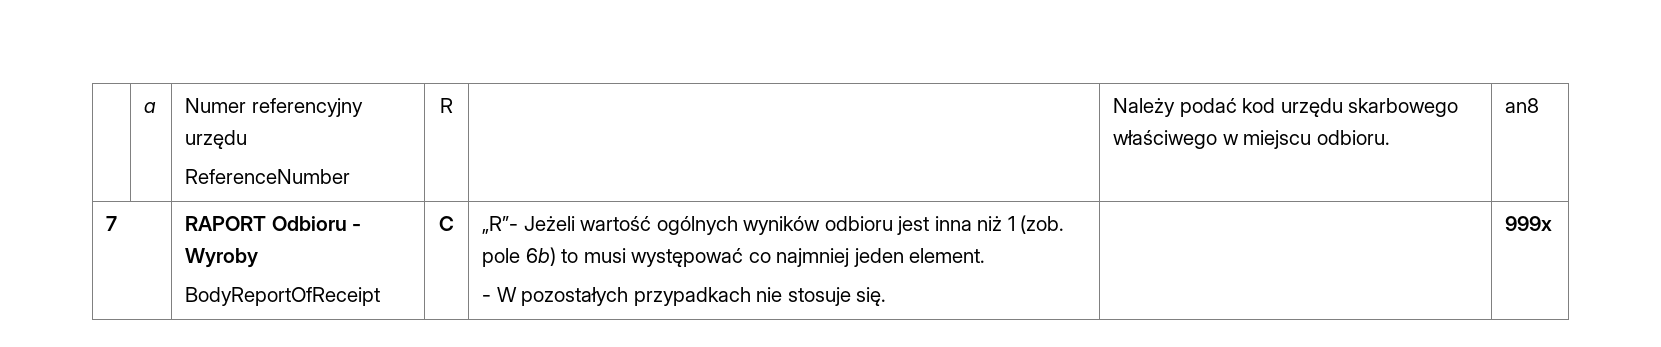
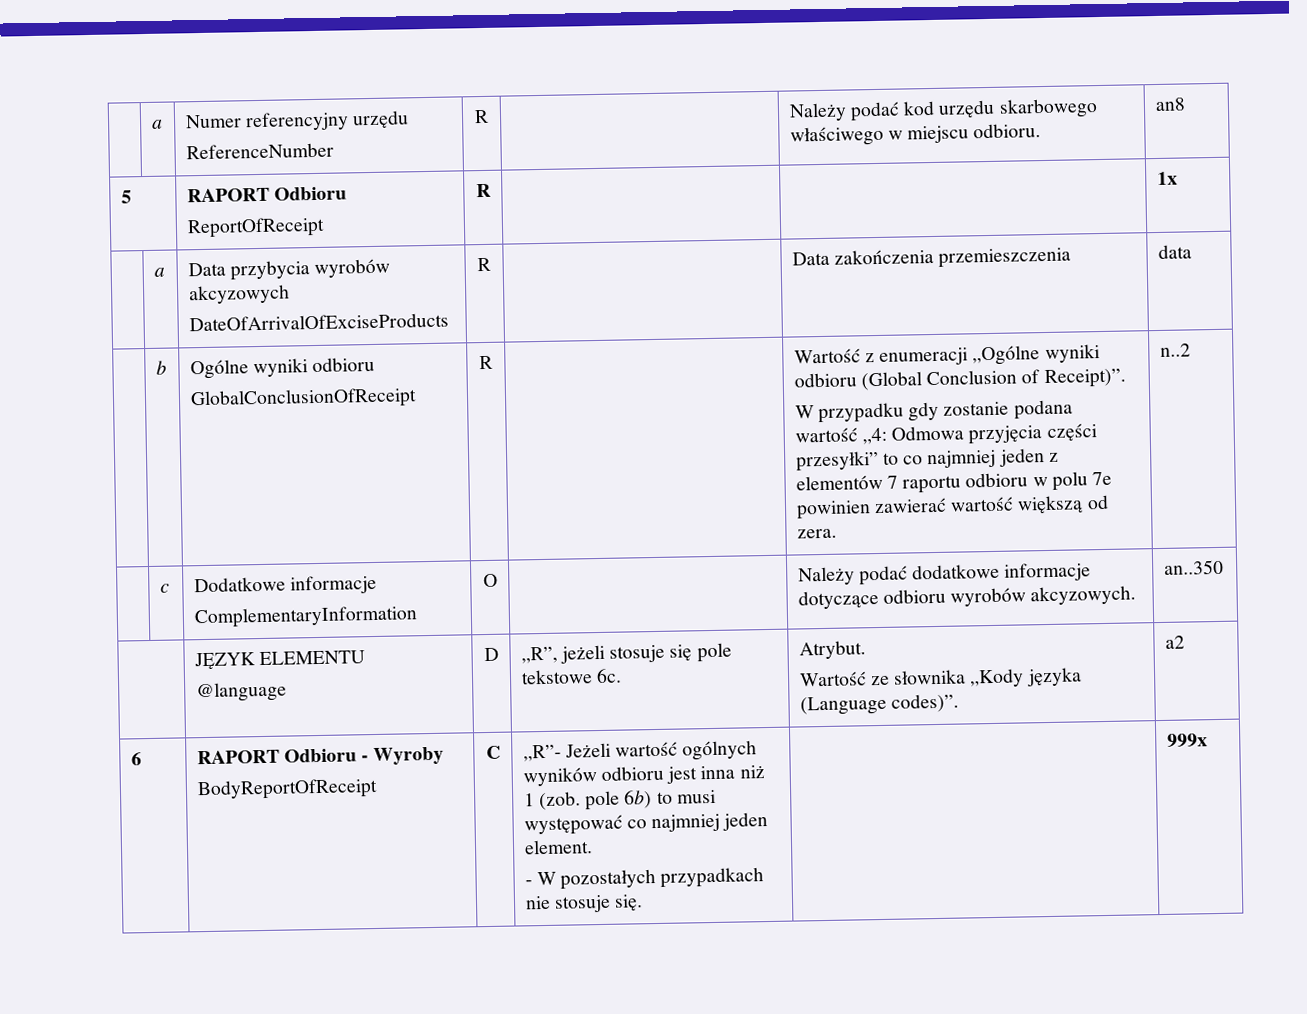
- 7 | RAPORT Odbioru - Wyroby
+ 5 | RAPORT Odbioru
+ ReportOfReceipt | R | | | 1x
+ | a | Data przybycia wyrobów akcyzowych
+ DateOfArrivalOfExciseProducts | R | | Data zakończenia przemieszczenia | data
+ | b | Ogólne wyniki odbioru
+ GlobalConclusionOfReceipt | R | | Wartość z enumeracji „Ogólne wyniki odbioru (Global Conclusion of Receipt)”.
+ W przypadku gdy zostanie podana wartość „4: Odmowa przyjęcia części przesyłki” to co najmniej jeden z elementów 7 raportu odbioru w polu 7e powinien zawierać wartość większą od zera. | n..2
+ | c | Dodatkowe informacje
+ ComplementaryInformation | O | | Należy podać dodatkowe informacje dotyczące odbioru wyrobów akcyzowych. | an..350
+ | JĘZYK ELEMENTU
+ @language | D | „R”, jeżeli stosuje się pole tekstowe 6c. | Atrybut.
+ Wartość ze słownika „Kody języka (Language codes)”. | a2
+ 6 | RAPORT Odbioru - Wyroby

